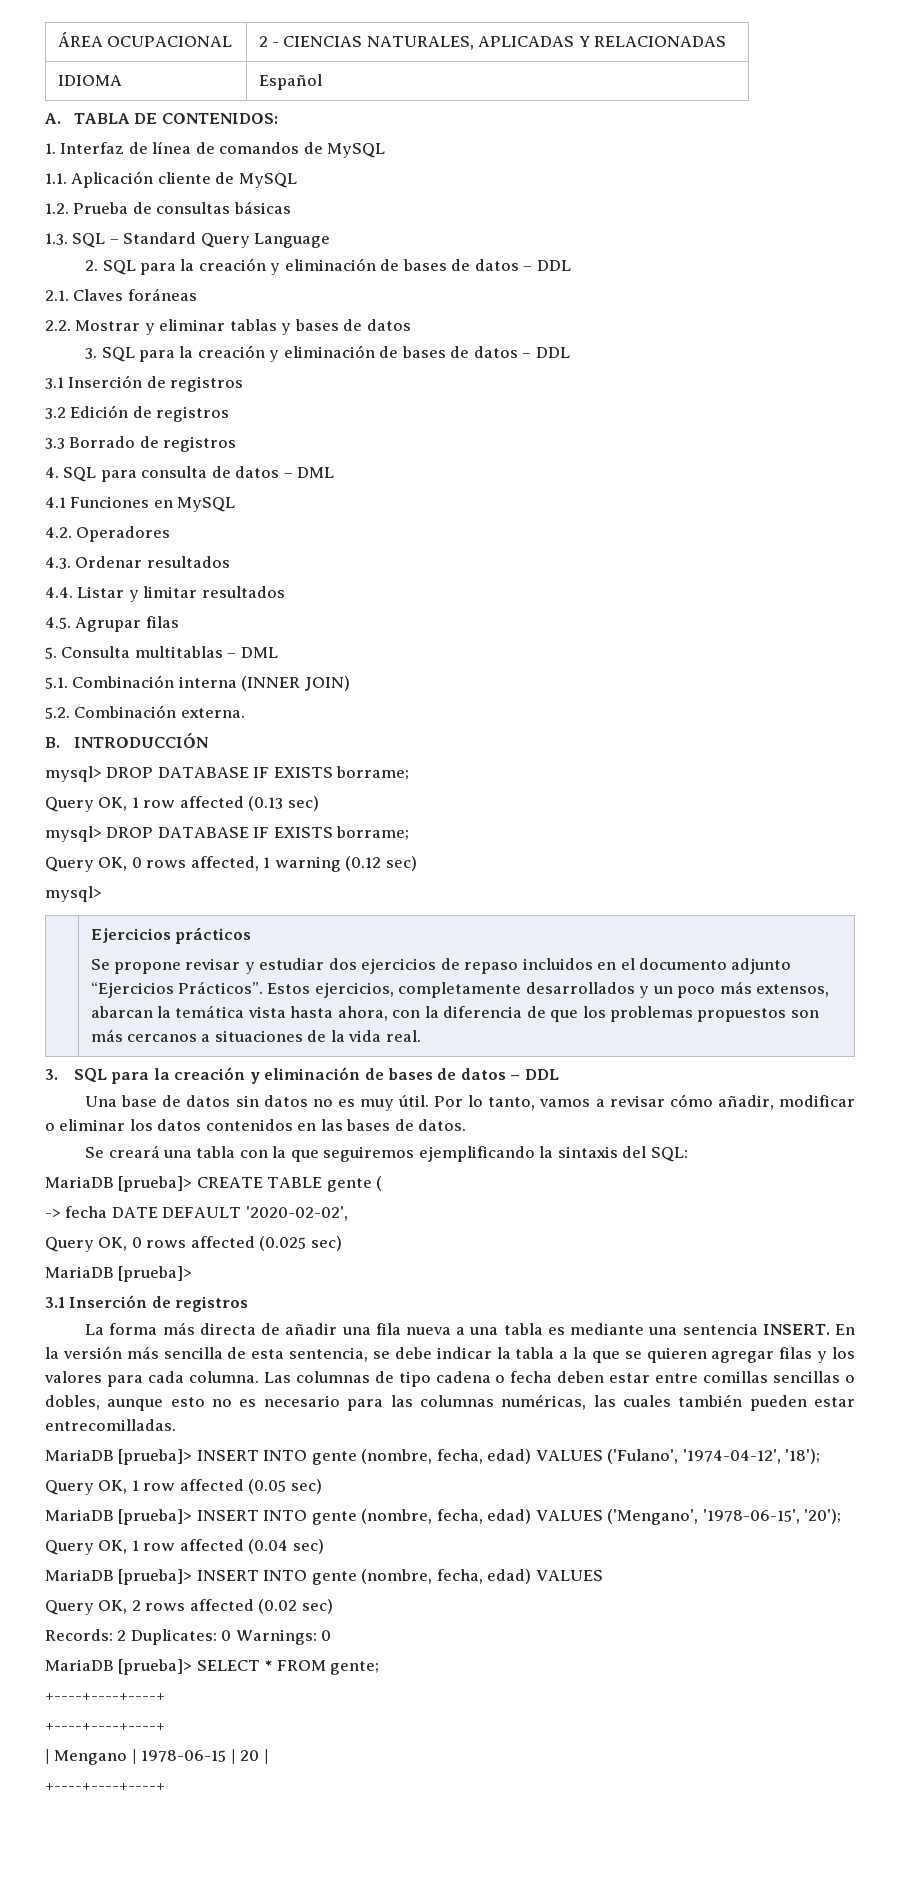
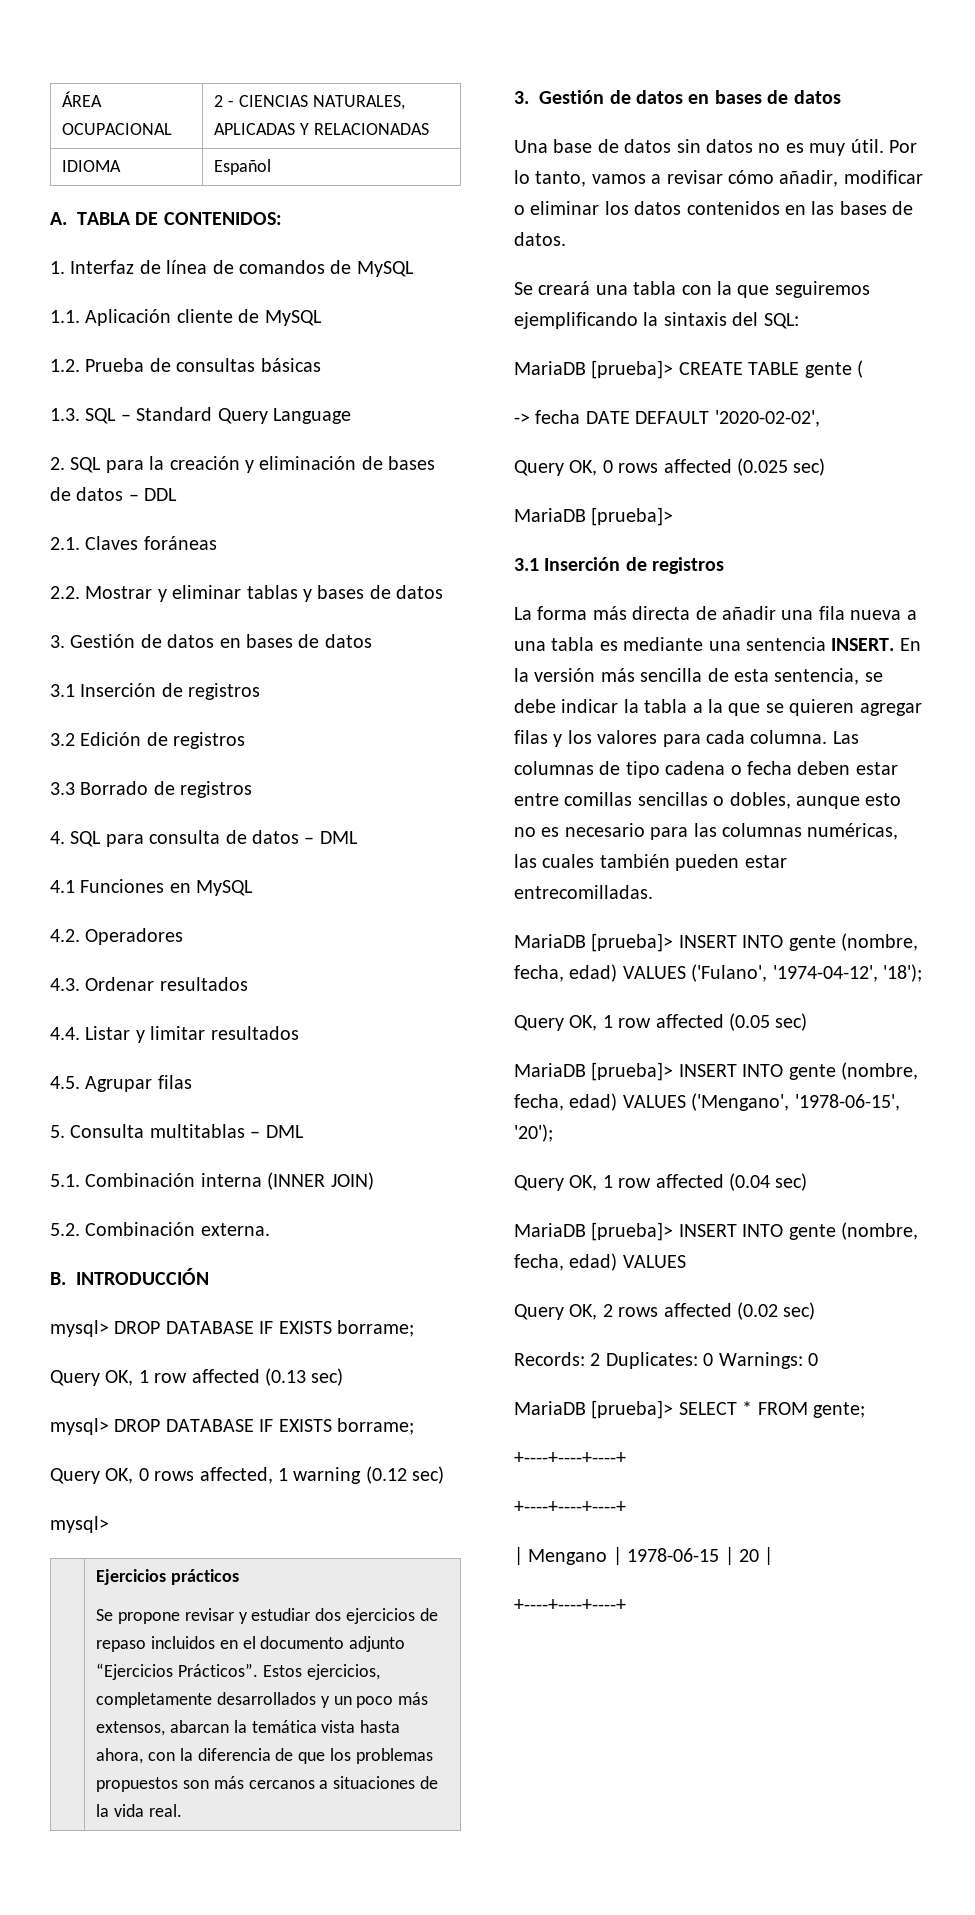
  2.2. Mostrar y eliminar tablas y bases de datos
- 3. SQL para la creación y eliminación de bases de datos – DDL
+ 3. Gestión de datos en bases de datos
  Estos ejercicios, completamente desarrollados y un poco más extensos, abarcan la temática vista hasta ahora, con la diferencia de que los problemas propuestos son más cercanos a situaciones de la vida real.
- 3. SQL para la creación y eliminación de bases de datos – DDL
+ 3. Gestión de datos en bases de datos

